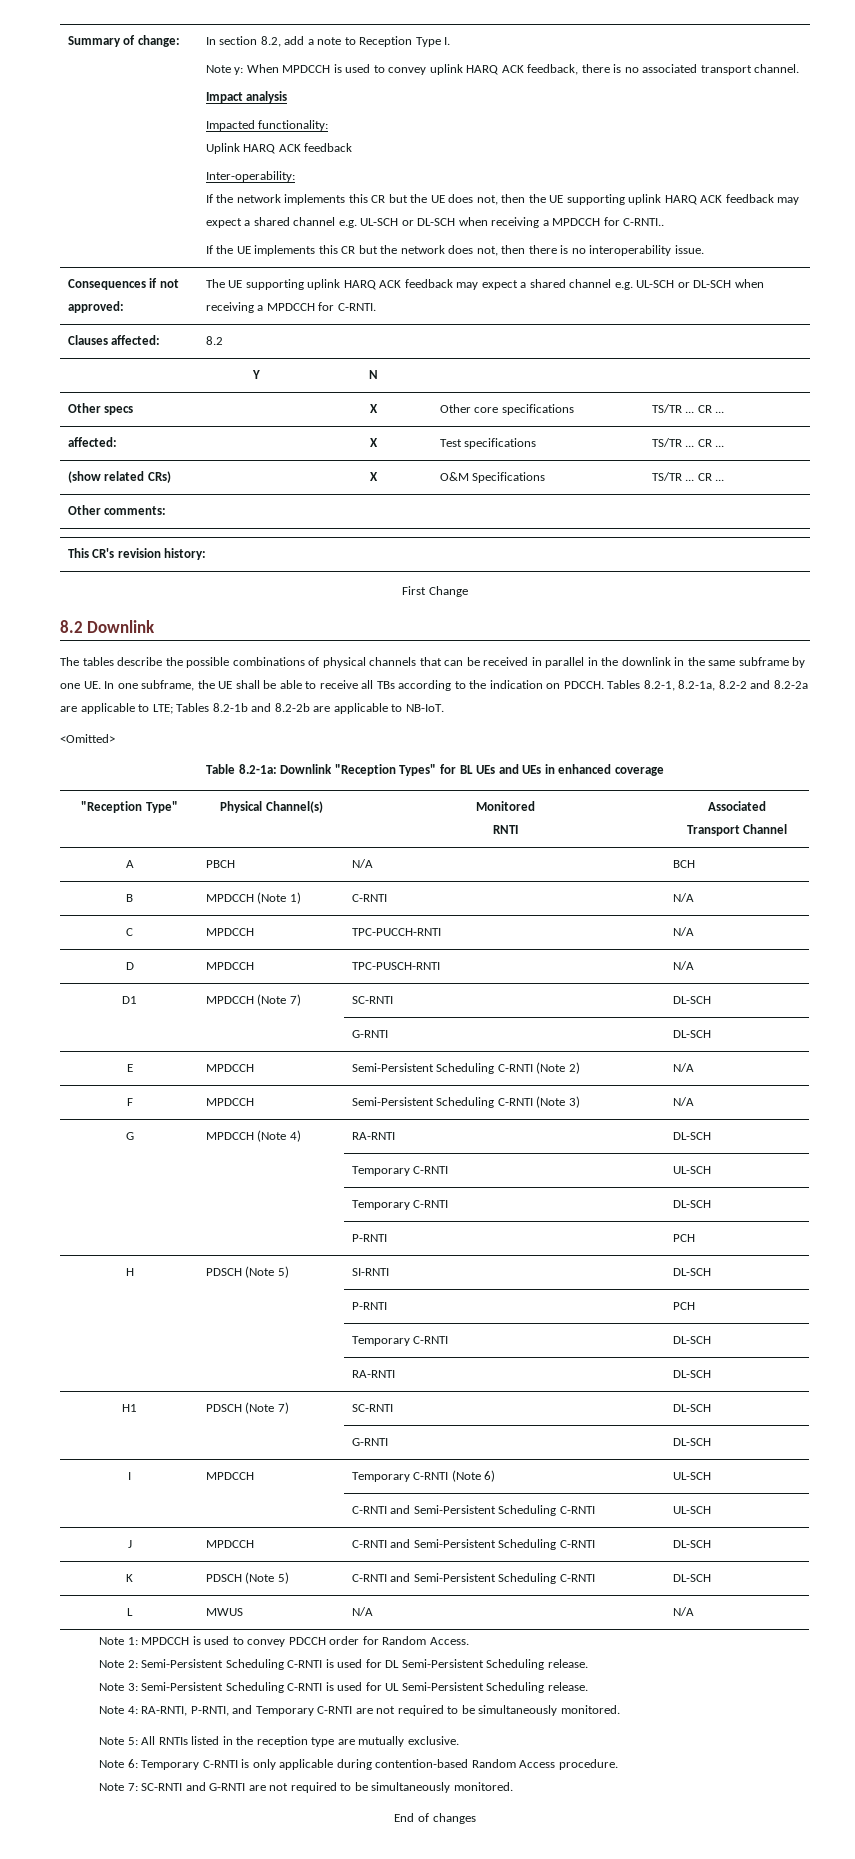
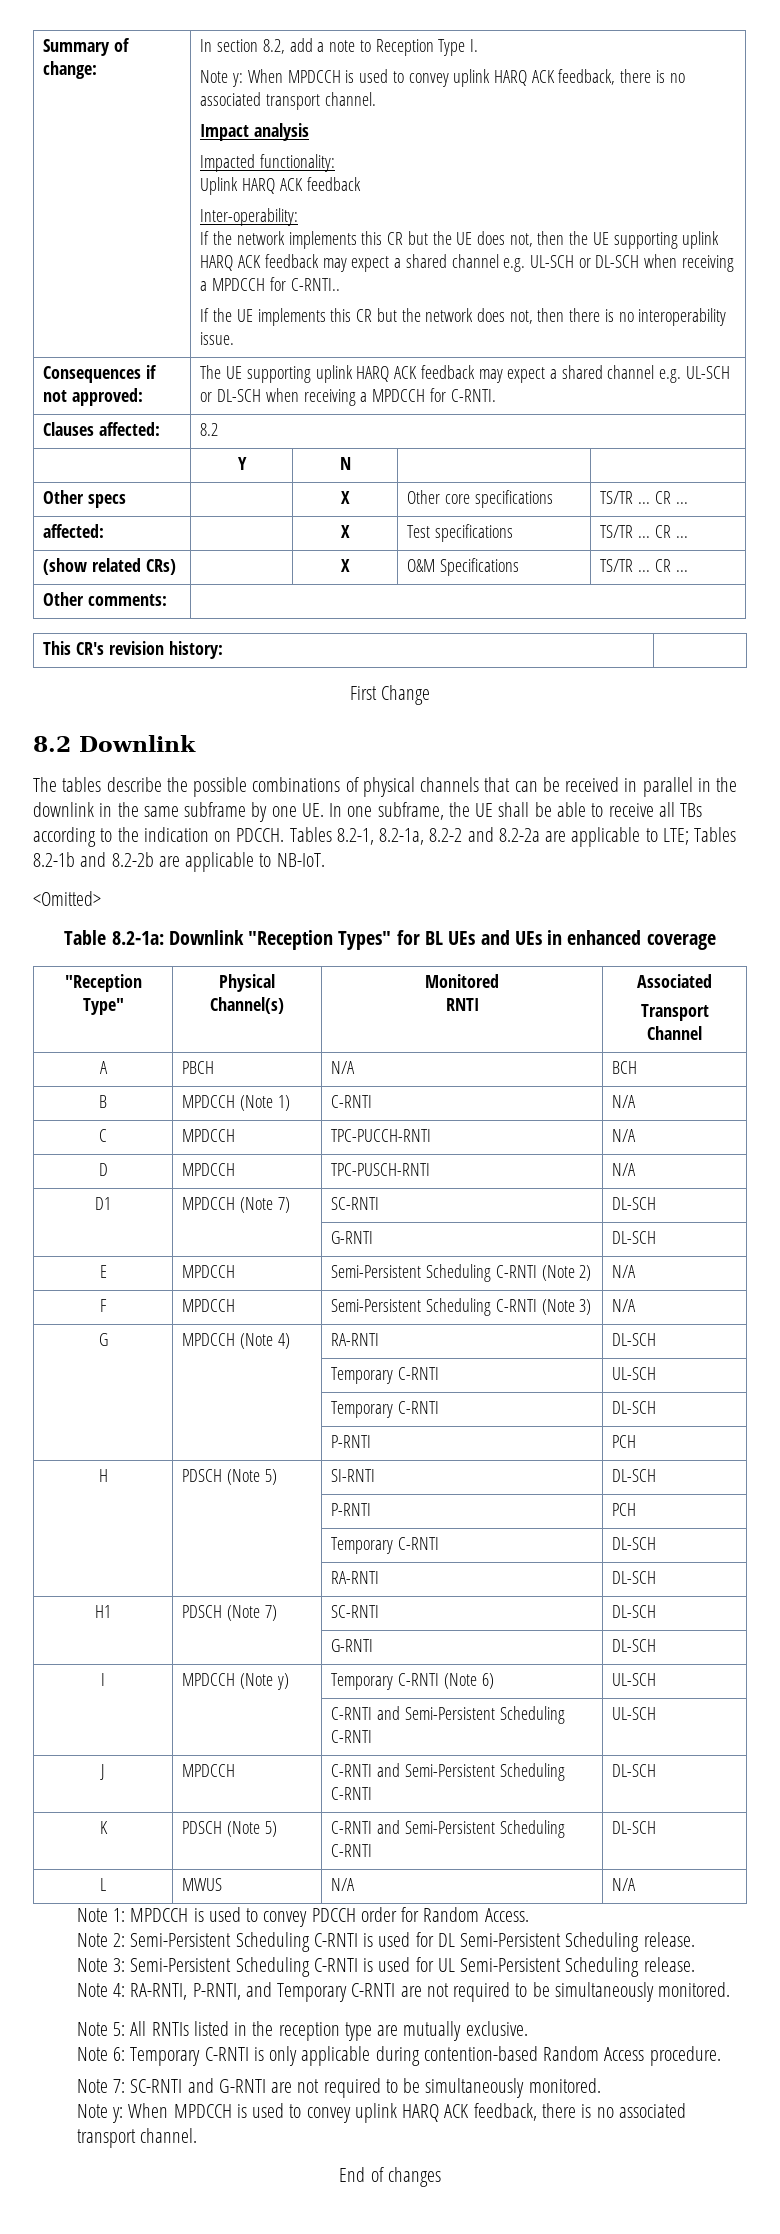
- I | MPDCCH | Temporary C-RNTI (Note 6) | UL-SCH
+ I | MPDCCH (Note y) | Temporary C-RNTI (Note 6) | UL-SCH
  Note 7: SC-RNTI and G-RNTI are not required to be simultaneously monitored.
+ Note y: When MPDCCH is used to convey uplink HARQ ACK feedback, there is no associated transport channel.

